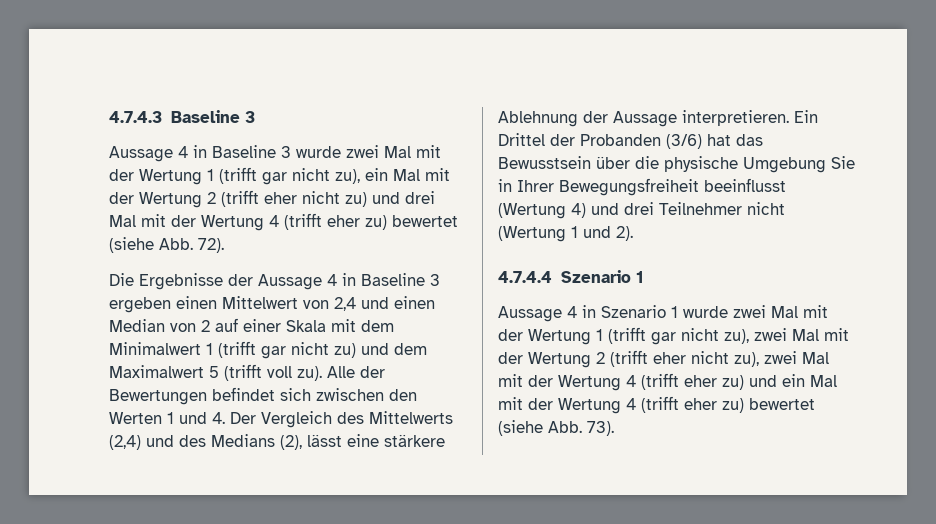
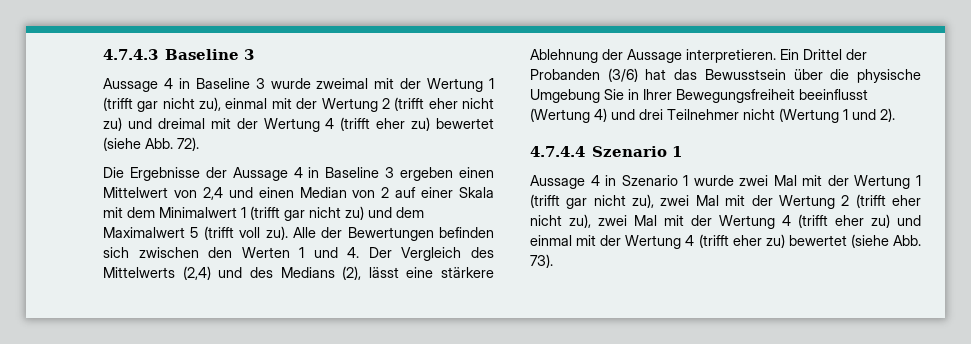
- Aussage 4 in Baseline 3 wurde zwei Mal mit der Wertung 1 (trifft gar nicht zu), ein Mal mit der Wertung 2 (trifft eher nicht zu) und drei Mal mit der Wertung 4 (trifft eher zu) bewertet (siehe Abb. 72).
+ Aussage 4 in Baseline 3 wurde zweimal mit der Wertung 1 (trifft gar nicht zu), einmal mit der Wertung 2 (trifft eher nicht zu) und dreimal mit der Wertung 4 (trifft eher zu) bewertet (siehe Abb. 72).
- Alle der Bewertungen befindet sich zwischen den Werten 1 und 4. Der Vergleich des Mittelwerts (2,4) und des Medians (2), lässt eine stärkere Ablehnung der Aussage interpretieren.
+ Alle der Bewertungen befinden sich zwischen den Werten 1 und 4. Der Vergleich des Mittelwerts (2,4) und des Medians (2), lässt eine stärkere Ablehnung der Aussage interpretieren.
- Aussage 4 in Szenario 1 wurde zwei Mal mit der Wertung 1 (trifft gar nicht zu), zwei Mal mit der Wertung 2 (trifft eher nicht zu), zwei Mal mit der Wertung 4 (trifft eher zu) und ein Mal mit der Wertung 4 (trifft eher zu) bewertet (siehe Abb. 73).
+ Aussage 4 in Szenario 1 wurde zwei Mal mit der Wertung 1 (trifft gar nicht zu), zwei Mal mit der Wertung 2 (trifft eher nicht zu), zwei Mal mit der Wertung 4 (trifft eher zu) und einmal mit der Wertung 4 (trifft eher zu) bewertet (siehe Abb. 73).

